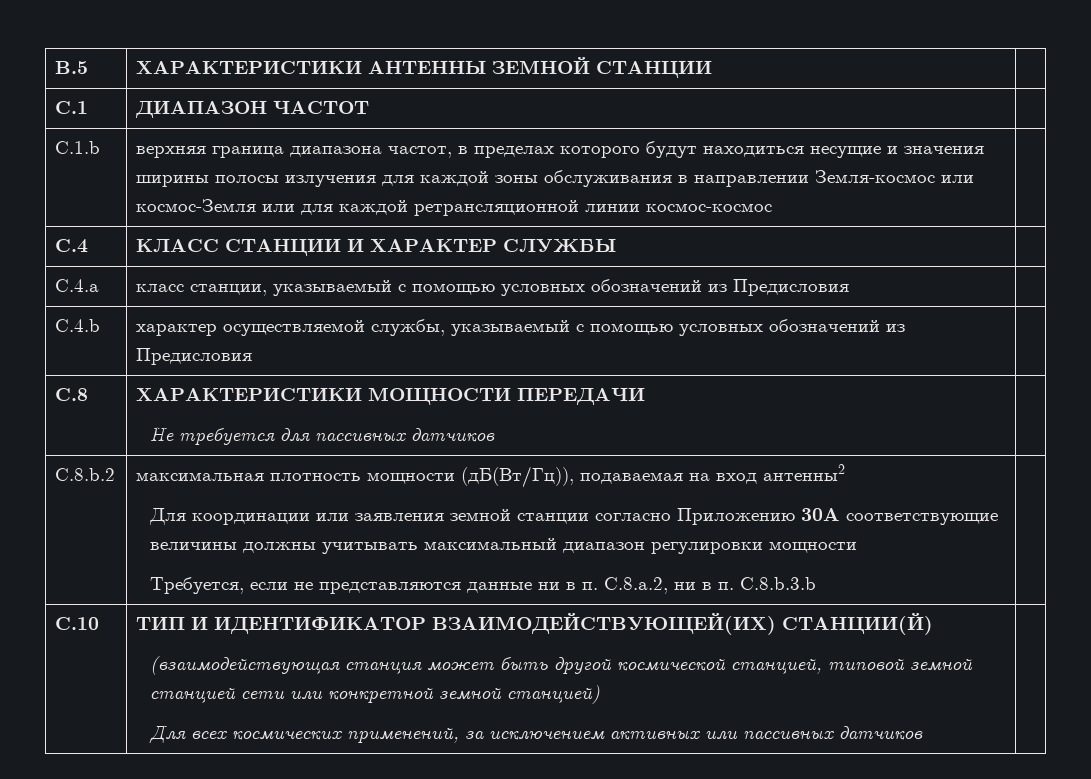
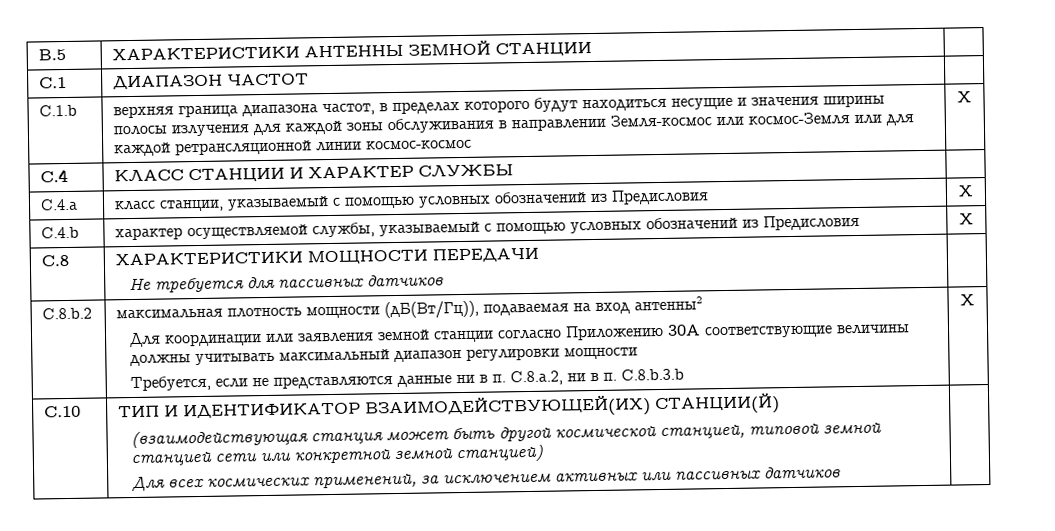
- C.1.b | верхняя граница диапазона частот, в пределах которого будут находиться несущие и значения ширины полосы излучения для каждой зоны обслуживания в направлении Земля-космос или космос-Земля или для каждой ретрансляционной линии космос-космос |
+ C.1.b | верхняя граница диапазона частот, в пределах которого будут находиться несущие и значения ширины полосы излучения для каждой зоны обслуживания в направлении Земля-космос или космос-Земля или для каждой ретрансляционной линии космос-космос | X
- C.4.a | класс станции, указываемый с помощью условных обозначений из Предисловия |
+ C.4.a | класс станции, указываемый с помощью условных обозначений из Предисловия | X
- C.4.b | характер осуществляемой службы, указываемый с помощью условных обозначений из Предисловия |
+ C.4.b | характер осуществляемой службы, указываемый с помощью условных обозначений из Предисловия | X
  C.8.b.2 | максимальная плотность мощности (дБ(Вт/Гц)), подаваемая на вход антенны2
  Для координации или заявления земной станции согласно Приложению 30A соответствующие величины должны учитывать максимальный диапазон регулировки мощности
- Требуется, если не представляются данные ни в п. С.8.а.2, ни в п. C.8.b.3.b |
+ Требуется, если не представляются данные ни в п. С.8.а.2, ни в п. C.8.b.3.b | X

